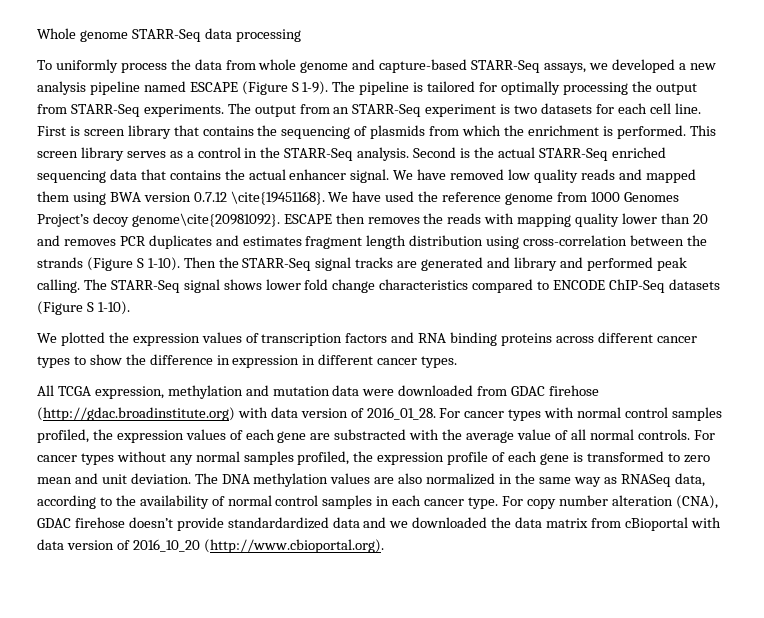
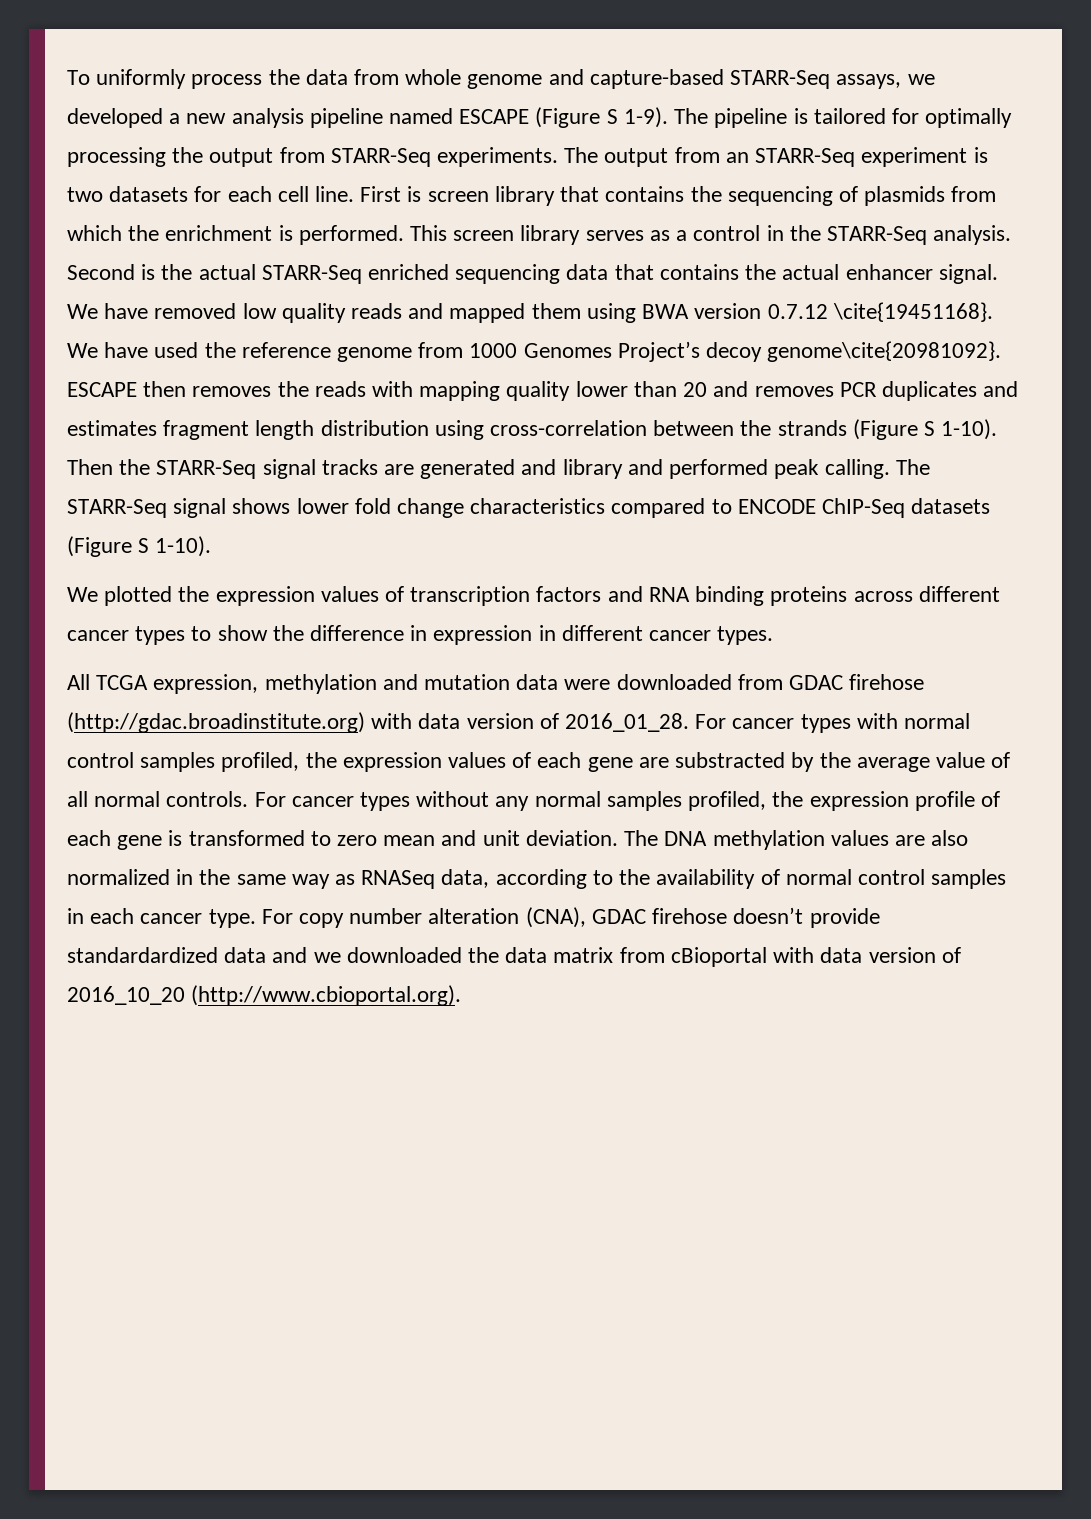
- Whole genome STARR-Seq data processing
- For cancer types with normal control samples profiled, the expression values of each gene are substracted with the average value of all normal controls.
+ For cancer types with normal control samples profiled, the expression values of each gene are substracted by the average value of all normal controls.

